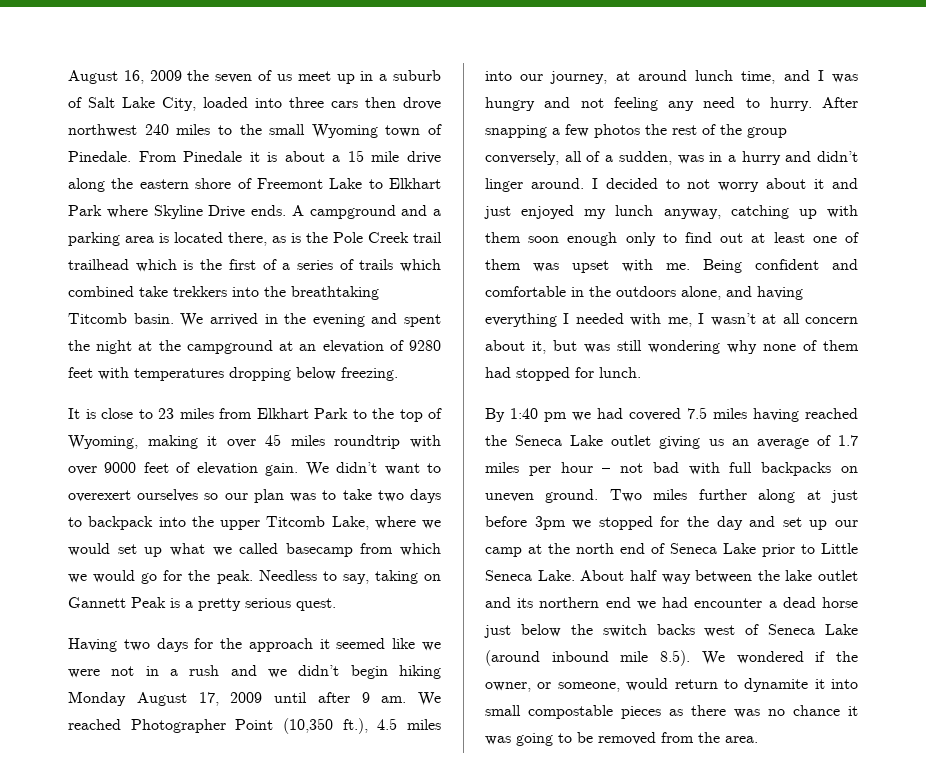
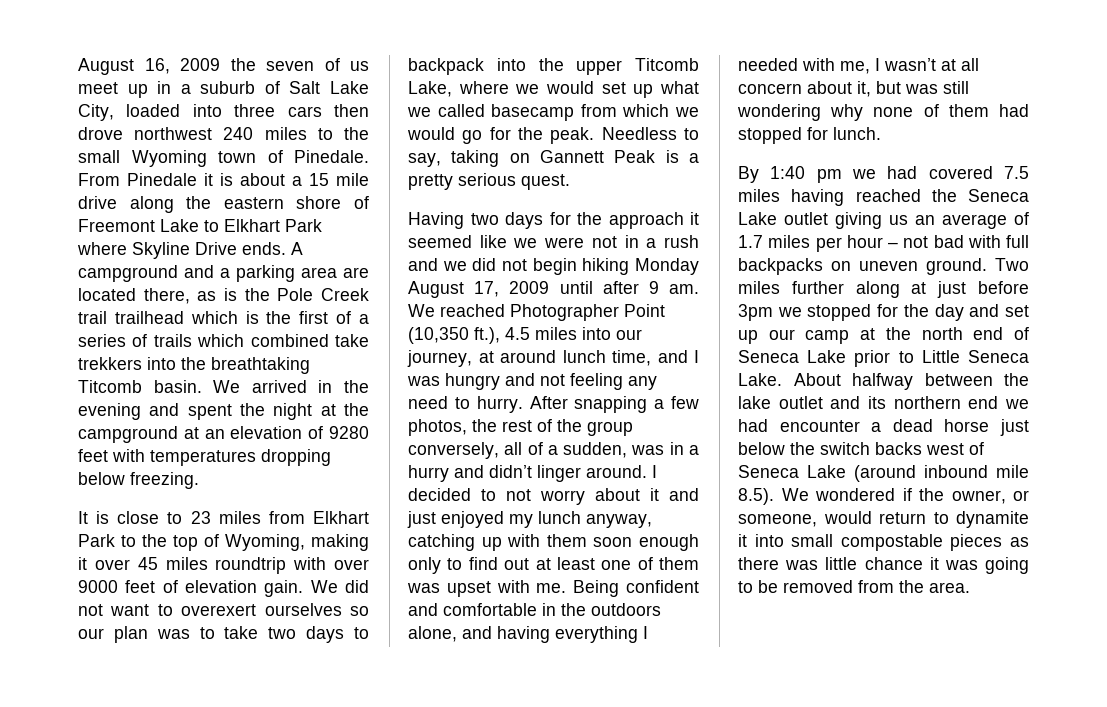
- A campground and a parking area is located there, as is the Pole Creek trail trailhead which is the first of a series of trails which combined take trekkers into the breathtaking Titcomb basin.
+ A campground and a parking area are located there, as is the Pole Creek trail trailhead which is the first of a series of trails which combined take trekkers into the breathtaking Titcomb basin.
- We didn’t want to overexert ourselves so our plan was to take two days to backpack into the upper Titcomb Lake, where we would set up what we called basecamp from which we would go for the peak.
+ We did not want to overexert ourselves so our plan was to take two days to backpack into the upper Titcomb Lake, where we would set up what we called basecamp from which we would go for the peak.
- Having two days for the approach it seemed like we were not in a rush and we didn’t begin hiking Monday August 17, 2009 until after 9 am.
+ Having two days for the approach it seemed like we were not in a rush and we did not begin hiking Monday August 17, 2009 until after 9 am.
- After snapping a few photos the rest of the group conversely, all of a sudden, was in a hurry and didn’t linger around.
+ After snapping a few photos, the rest of the group conversely, all of a sudden, was in a hurry and didn’t linger around.
- About half way between the lake outlet and its northern end we had encounter a dead horse just below the switch backs west of Seneca Lake (around inbound mile 8.5). We wondered if the owner, or someone, would return to dynamite it into small compostable pieces as there was no chance it was going to be removed from the area.
+ About halfway between the lake outlet and its northern end we had encounter a dead horse just below the switch backs west of Seneca Lake (around inbound mile 8.5). We wondered if the owner, or someone, would return to dynamite it into small compostable pieces as there was little chance it was going to be removed from the area.

